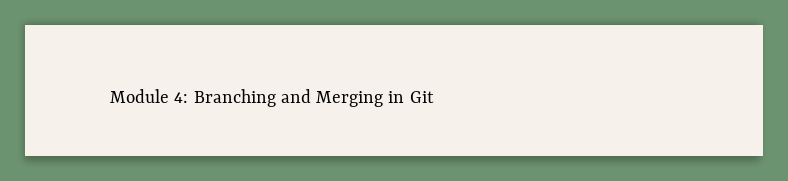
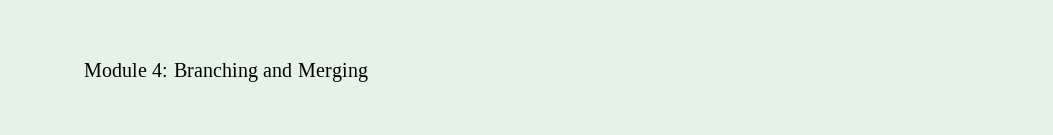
- Module 4: Branching and Merging in Git
+ Module 4: Branching and Merging

